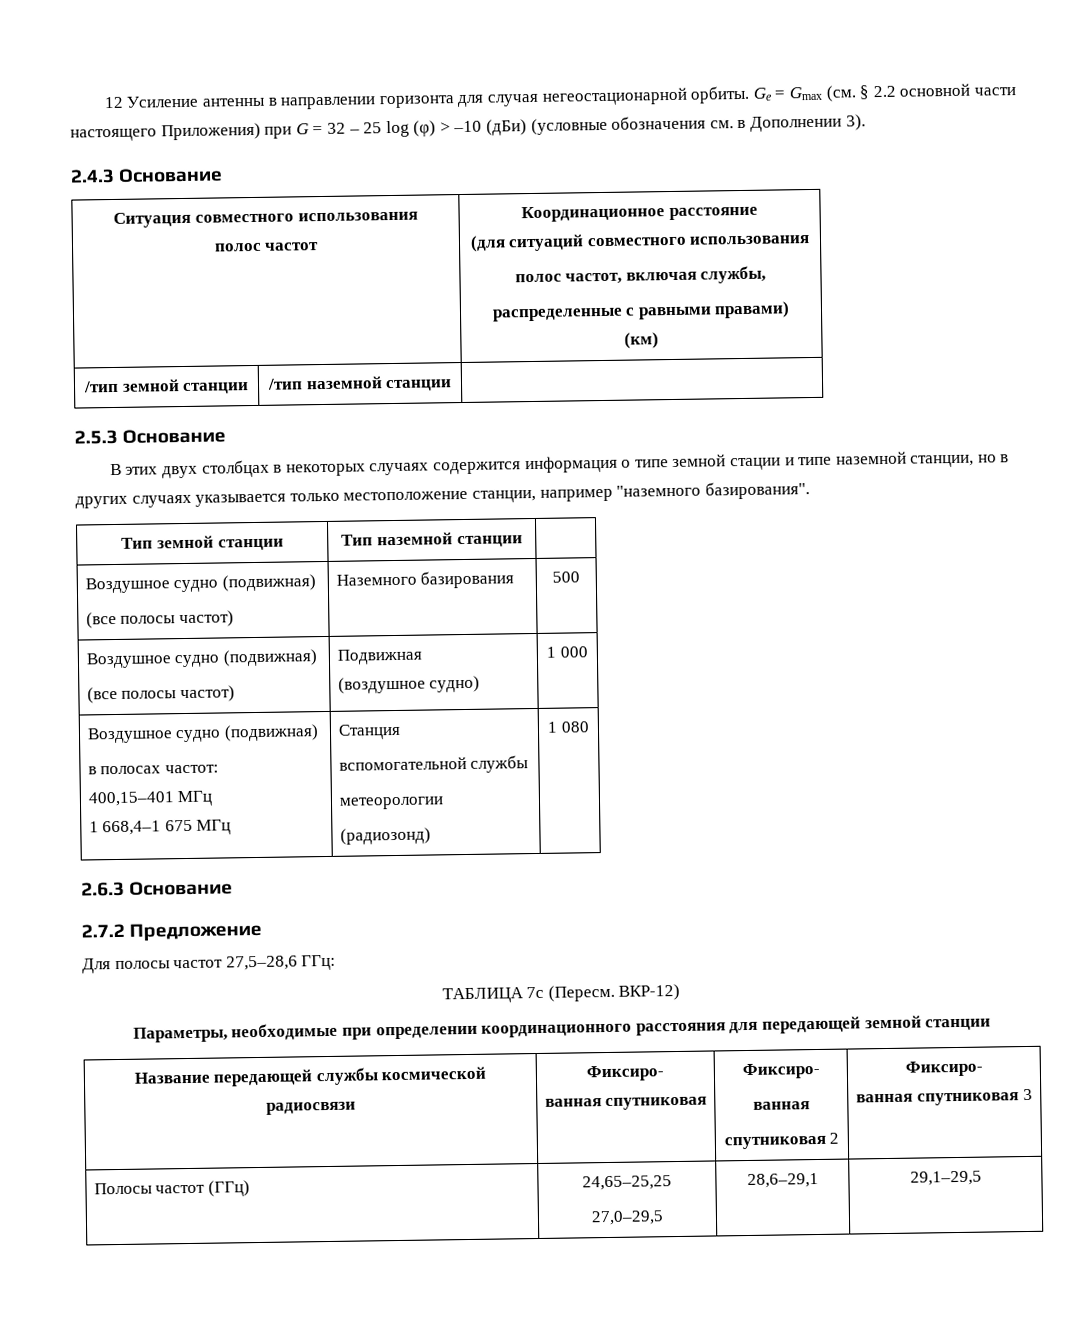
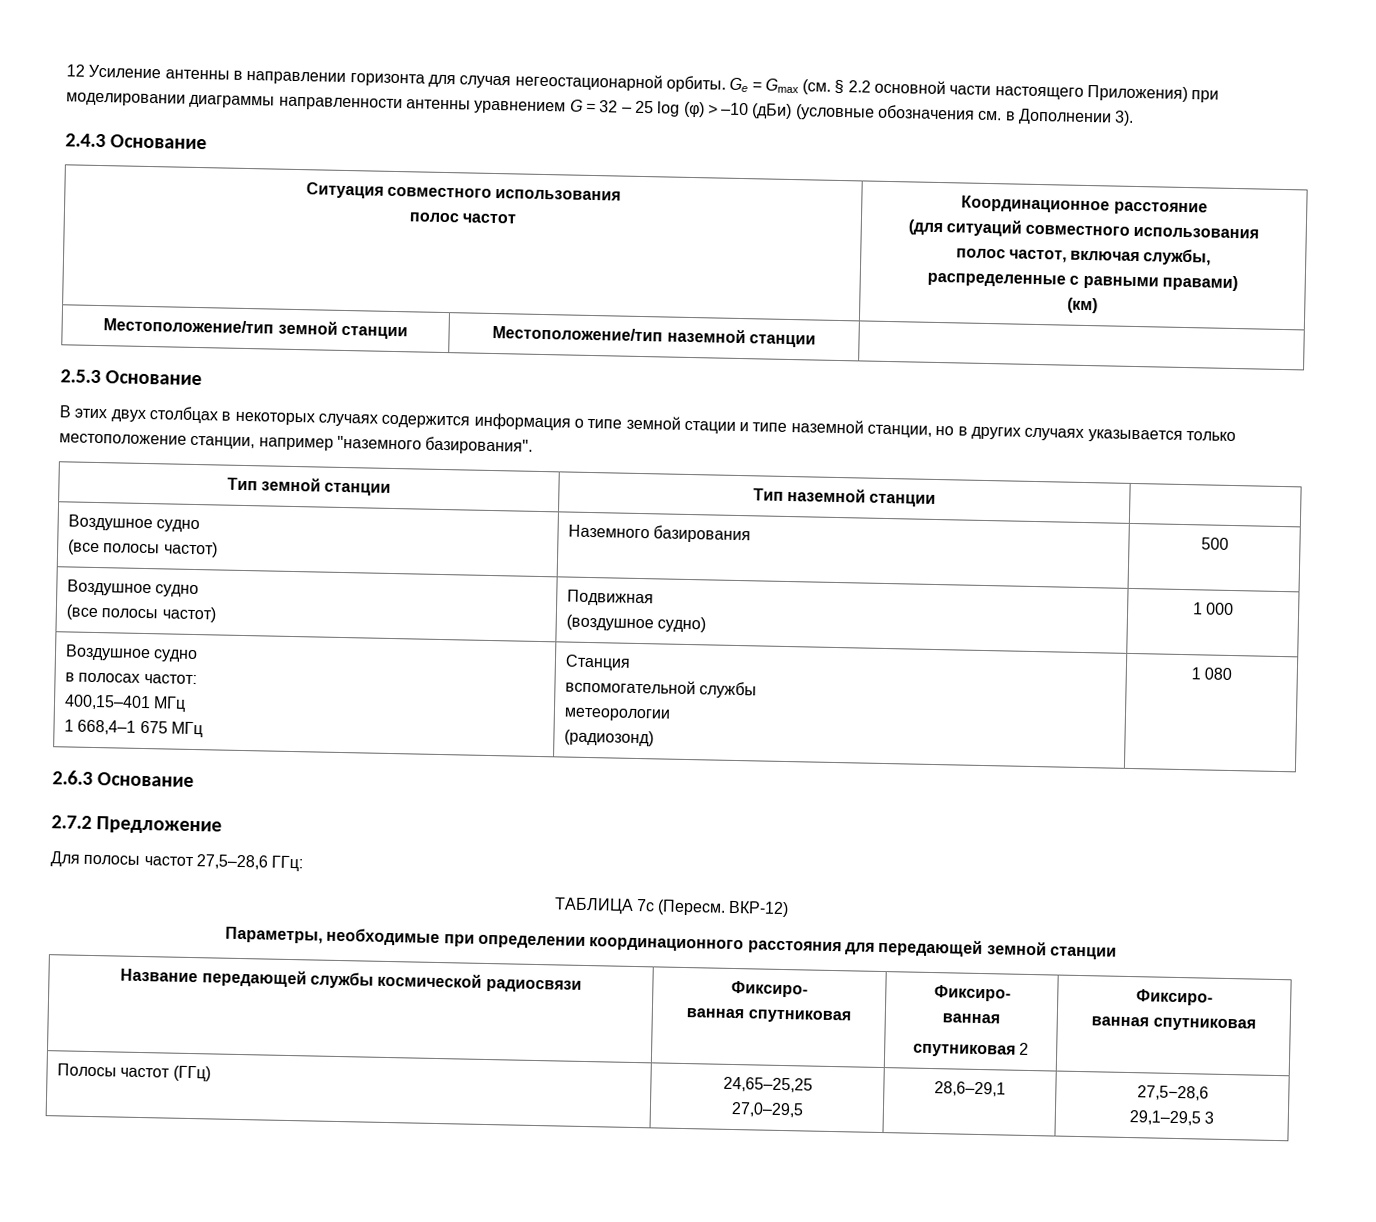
- Ge = Gmax (см. § 2.2 основной части настоящего Приложения) при G = 32 – 25 log (φ) > –10 (дБи) (условные обозначения см. в Дополнении 3).
+ Ge = Gmax (см. § 2.2 основной части настоящего Приложения) при моделировании диаграммы направленности антенны уравнением G = 32 – 25 log (φ) > –10 (дБи) (условные обозначения см. в Дополнении 3).
- /тип земной станции | /тип наземной станции |
+ Местоположение/тип земной станции | Местоположение/тип наземной станции |
  Тип земной станции | Тип наземной станции |
- Воздушное судно (подвижная)
+ Воздушное судно
  (все полосы частот) | Наземного базирования | 500
- Воздушное судно (подвижная)
+ Воздушное судно
  (все полосы частот) | Подвижная
  (воздушное судно) | 1 000
- Воздушное судно (подвижная)
+ Воздушное судно
  Название передающей службы космической радиосвязи | Фиксиро-
  ванная спутниковая | Фиксиро-
  ванная
  спутниковая 2 | Фиксиро-
- ванная спутниковая 3
+ ванная спутниковая
  Полосы частот (ГГц) | 24,65–25,25
- 27,0–29,5 | 28,6–29,1 | 29,1–29,5
+ 27,0–29,5 | 28,6–29,1 | 27,5−28,6
+ 29,1–29,5 3

